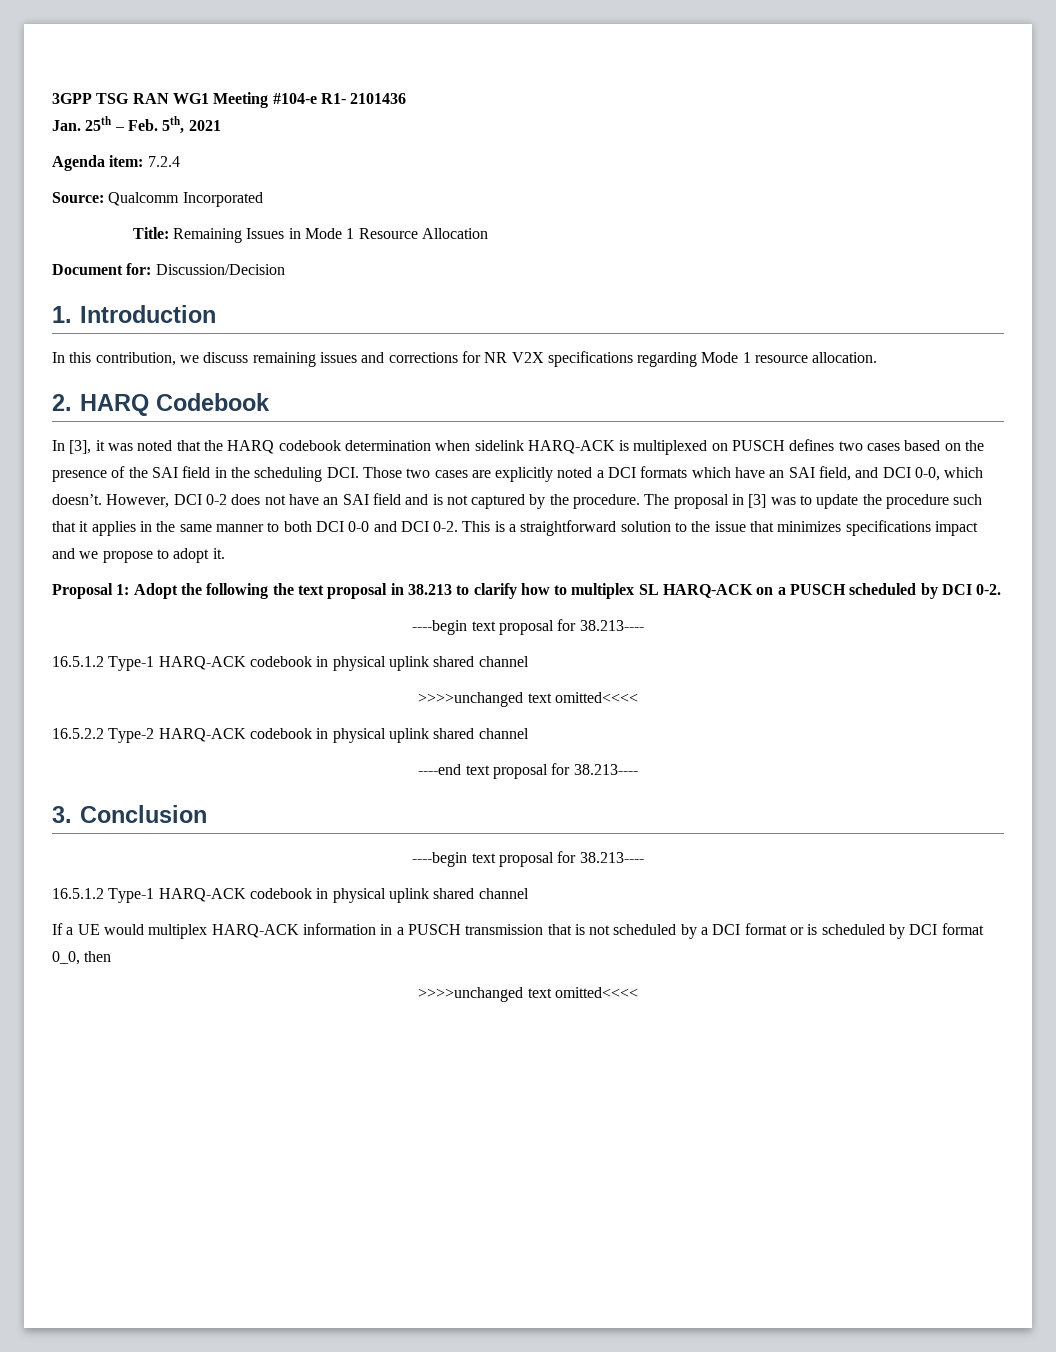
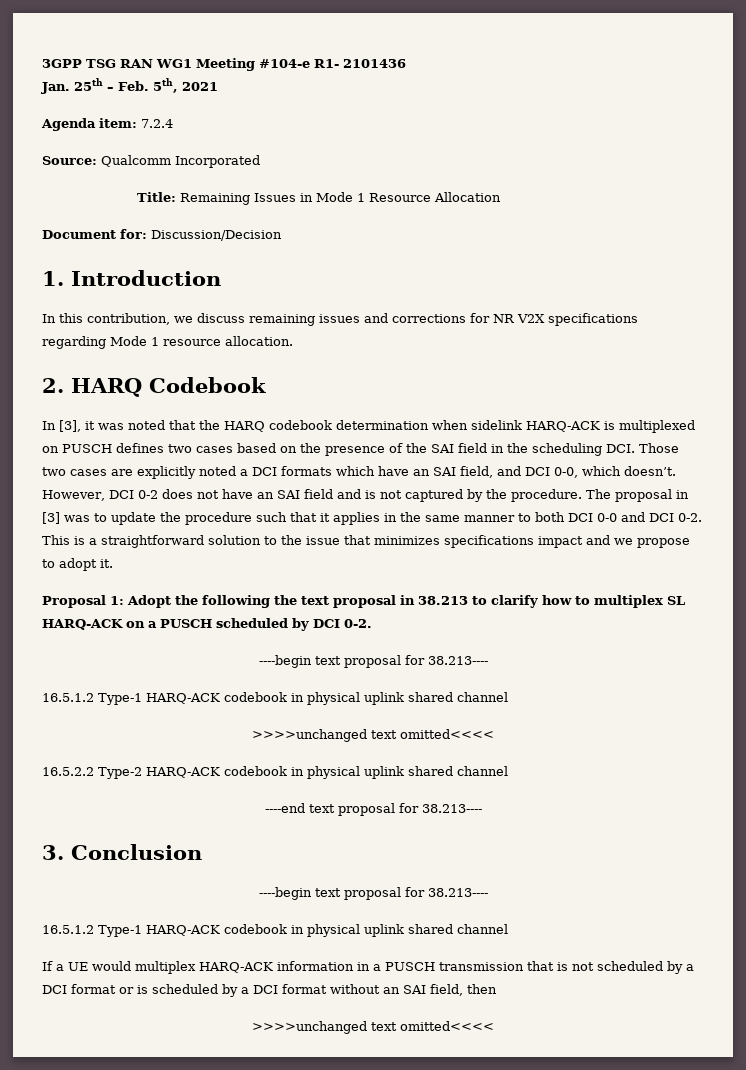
- If a UE would multiplex HARQ-ACK information in a PUSCH transmission that is not scheduled by a DCI format or is scheduled by DCI format 0_0, then
+ If a UE would multiplex HARQ-ACK information in a PUSCH transmission that is not scheduled by a DCI format or is scheduled by a DCI format without an SAI field, then

